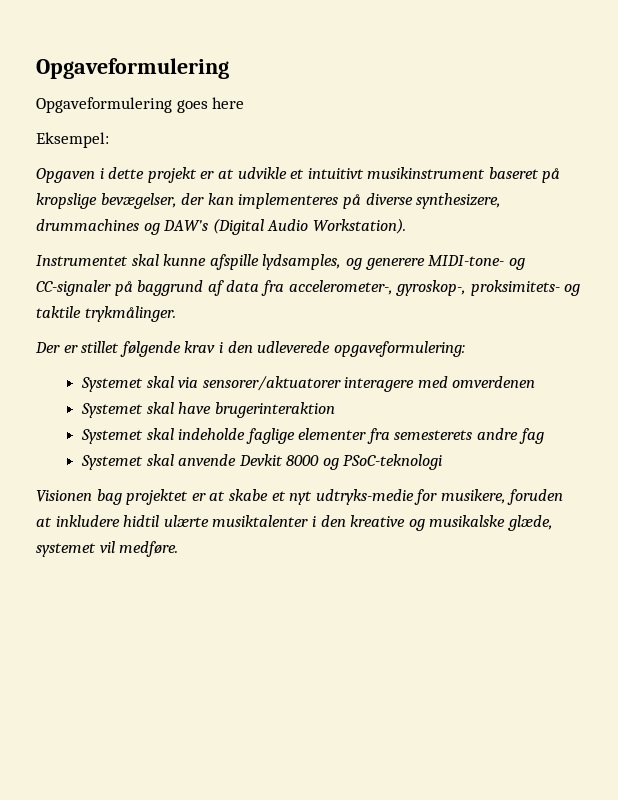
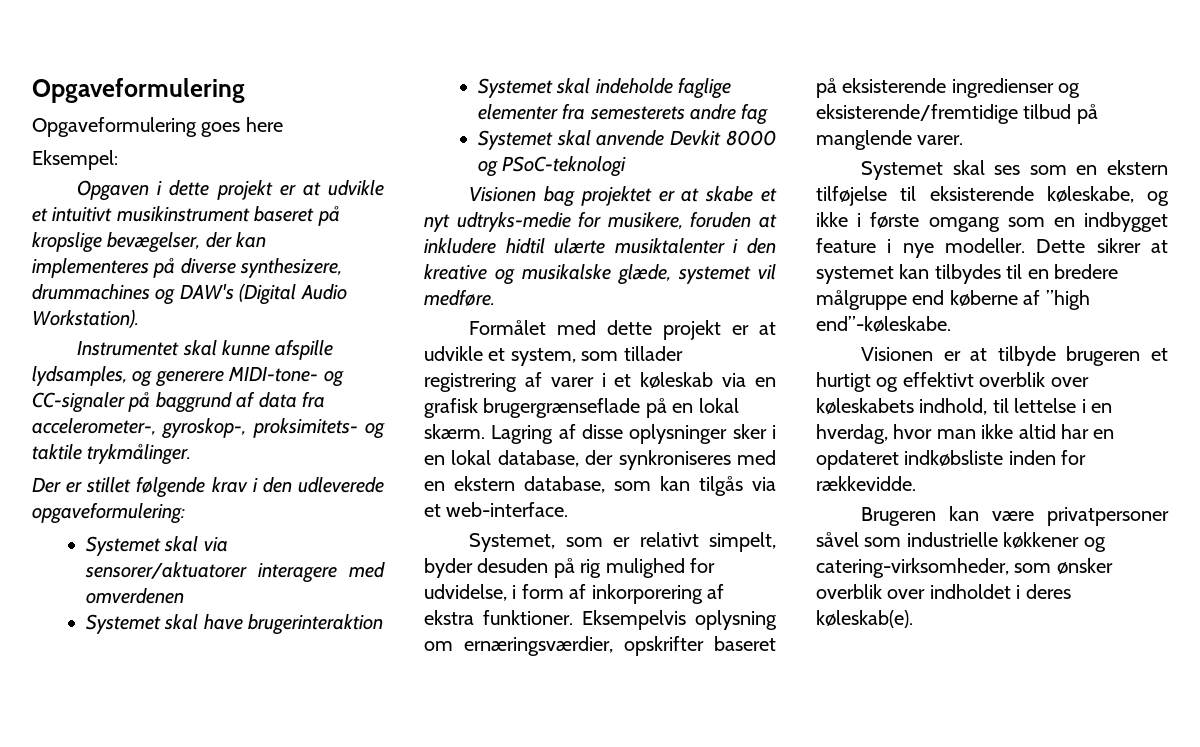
+ Formålet med dette projekt er at udvikle et system, som tillader registrering af varer i et køleskab via en grafisk brugergrænseflade på en lokal skærm. Lagring af disse oplysninger sker i en lokal database, der synkroniseres med en ekstern database, som kan tilgås via et web-interface.
+ Systemet, som er relativt simpelt, byder desuden på rig mulighed for udvidelse, i form af inkorporering af ekstra funktioner. Eksempelvis oplysning om ernæringsværdier, opskrifter baseret på eksisterende ingredienser og eksisterende/fremtidige tilbud på manglende varer.
+ Systemet skal ses som en ekstern tilføjelse til eksisterende køleskabe, og ikke i første omgang som en indbygget feature i nye modeller. Dette sikrer at systemet kan tilbydes til en bredere målgruppe end køberne af ”high end”-køleskabe.
+ Visionen er at tilbyde brugeren et hurtigt og effektivt overblik over køleskabets indhold, til lettelse i en hverdag, hvor man ikke altid har en opdateret indkøbsliste inden for rækkevidde.
+ Brugeren kan være privatpersoner såvel som industrielle køkkener og catering-virksomheder, som ønsker overblik over indholdet i deres køleskab(e).

